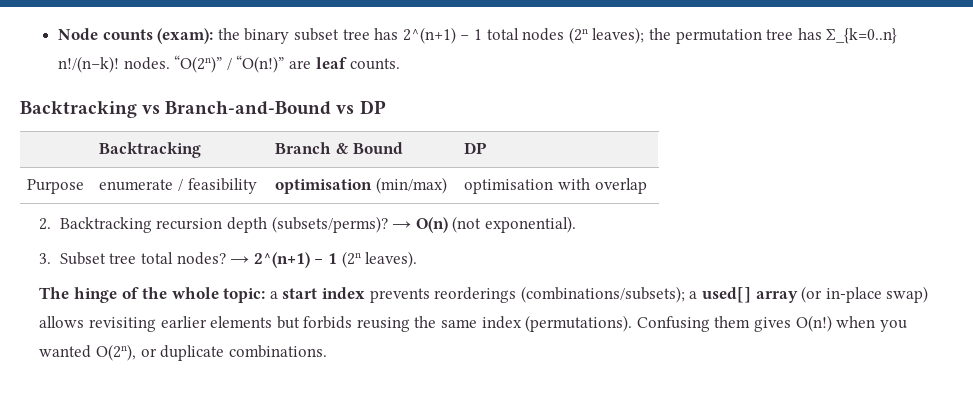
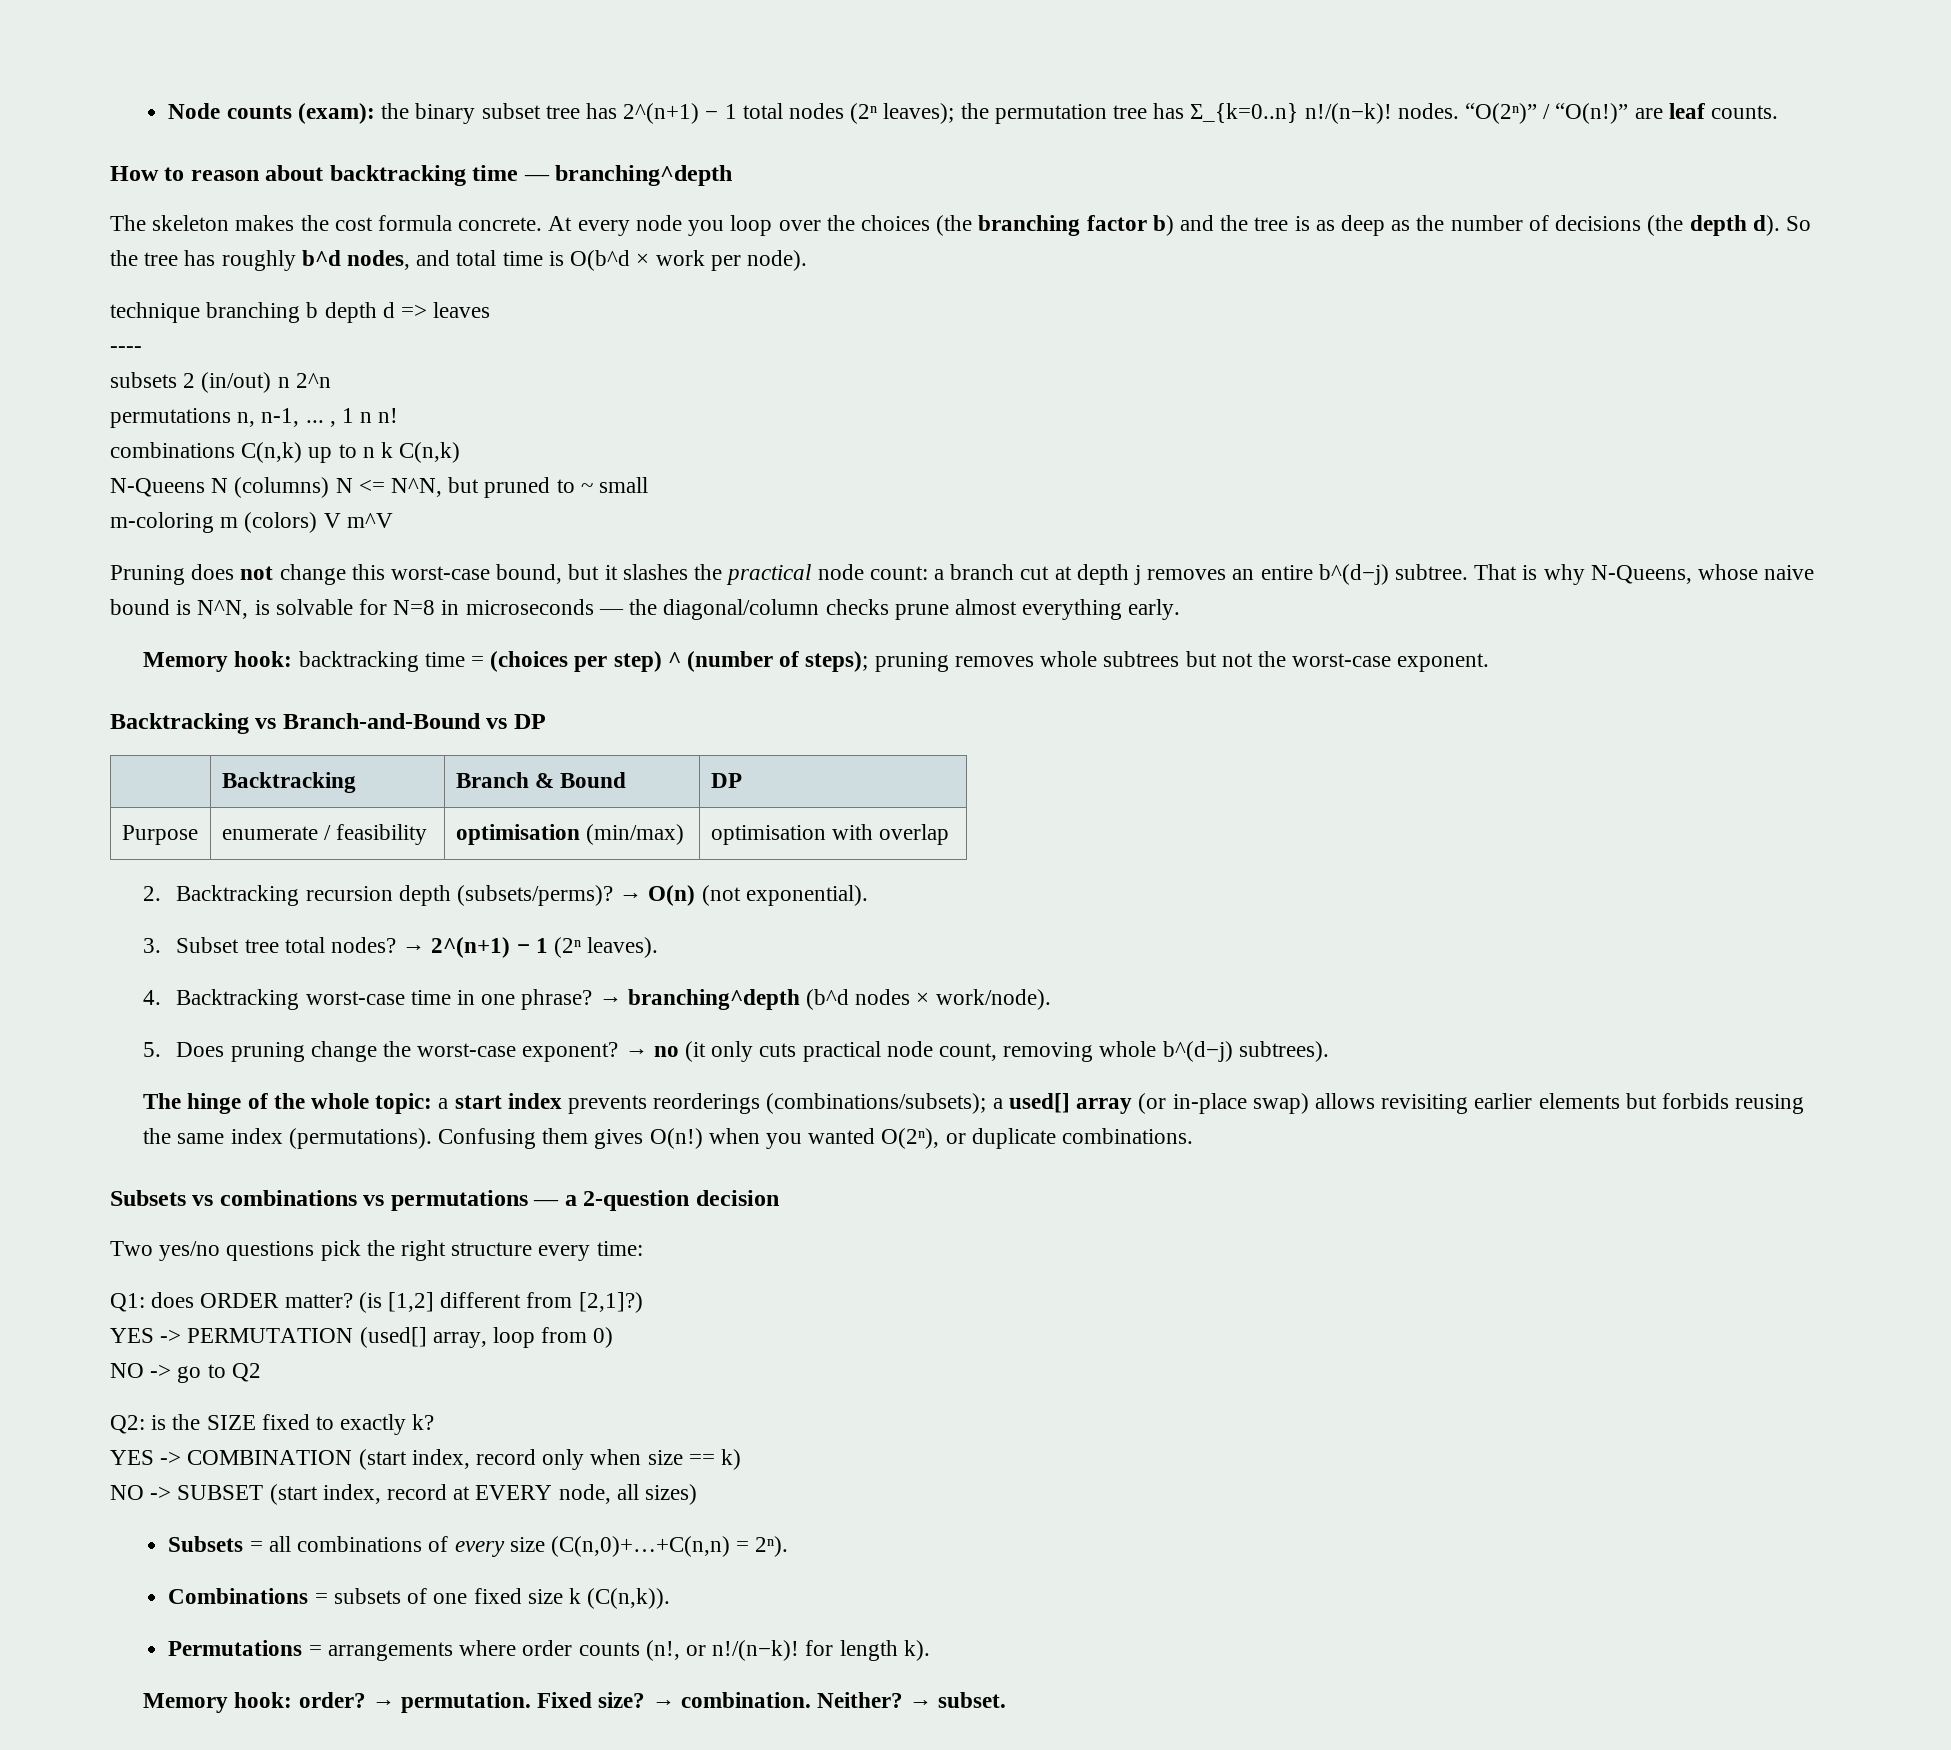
+ How to reason about backtracking time — branching^depth
+ The skeleton makes the cost formula concrete. At every node you loop over the choices (the branching factor b) and the tree is as deep as the number of decisions (the depth d). So the tree has roughly b^d nodes, and total time is O(b^d × work per node).
+ technique branching b depth d => leaves
+ ----
+ subsets 2 (in/out) n 2^n
+ permutations n, n-1, ... , 1 n n!
+ combinations C(n,k) up to n k C(n,k)
+ N-Queens N (columns) N <= N^N, but pruned to ~ small
+ m-coloring m (colors) V m^V
+ Pruning does not change this worst-case bound, but it slashes the practical node count: a branch cut at depth j removes an entire b^(d−j) subtree. That is why N-Queens, whose naive bound is N^N, is solvable for N=8 in microseconds — the diagonal/column checks prune almost everything early.
+ Memory hook: backtracking time = (choices per step) ^ (number of steps); pruning removes whole subtrees but not the worst-case exponent.
+ 4. Backtracking worst-case time in one phrase? → branching^depth (b^d nodes × work/node).
+ 5. Does pruning change the worst-case exponent? → no (it only cuts practical node count, removing whole b^(d−j) subtrees).
+ Subsets vs combinations vs permutations — a 2-question decision
+ Two yes/no questions pick the right structure every time:
+ Q1: does ORDER matter? (is [1,2] different from [2,1]?)
+ YES -> PERMUTATION (used[] array, loop from 0)
+ NO -> go to Q2
+ Q2: is the SIZE fixed to exactly k?
+ YES -> COMBINATION (start index, record only when size == k)
+ NO -> SUBSET (start index, record at EVERY node, all sizes)
+ Subsets = all combinations of every size (C(n,0)+…+C(n,n) = 2ⁿ).
+ Combinations = subsets of one fixed size k (C(n,k)).
+ Permutations = arrangements where order counts (n!, or n!/(n−k)! for length k).
+ Memory hook: order? → permutation. Fixed size? → combination. Neither? → subset.

